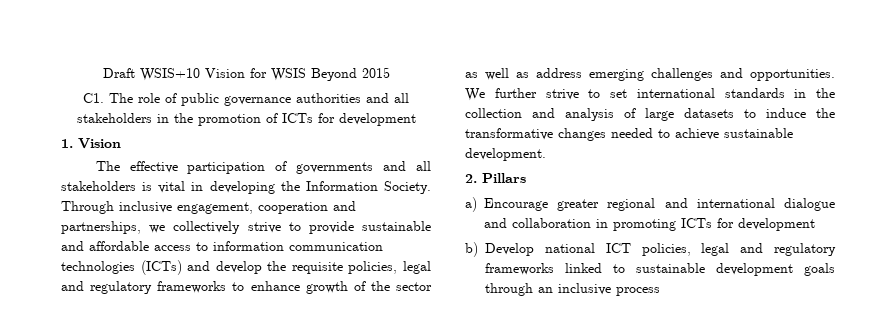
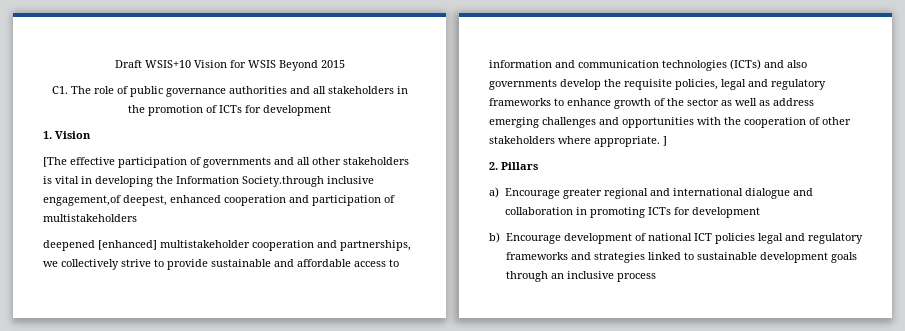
- The effective participation of governments and all stakeholders is vital in developing the Information Society. Through inclusive engagement, cooperation and partnerships, we collectively strive to provide sustainable and affordable access to information communication technologies (ICTs) and develop the requisite policies, legal and regulatory frameworks to enhance growth of the sector as well as address emerging challenges and opportunities. We further strive to set international standards in the collection and analysis of large datasets to induce the transformative changes needed to achieve sustainable development.
+ [The effective participation of governments and all other stakeholders is vital in developing the Information Society.through inclusive engagement,of deepest, enhanced cooperation and participation of multistakeholders
+ deepened [enhanced] multistakeholder cooperation and partnerships, we collectively strive to provide sustainable and affordable access to information and communication technologies (ICTs) and also governments develop the requisite policies, legal and regulatory frameworks to enhance growth of the sector as well as address emerging challenges and opportunities with the cooperation of other stakeholders where appropriate. ]
- b) Develop national ICT policies, legal and regulatory frameworks linked to sustainable development goals through an inclusive process
+ b) Encourage development of national ICT policies legal and regulatory frameworks and strategies linked to sustainable development goals through an inclusive process

